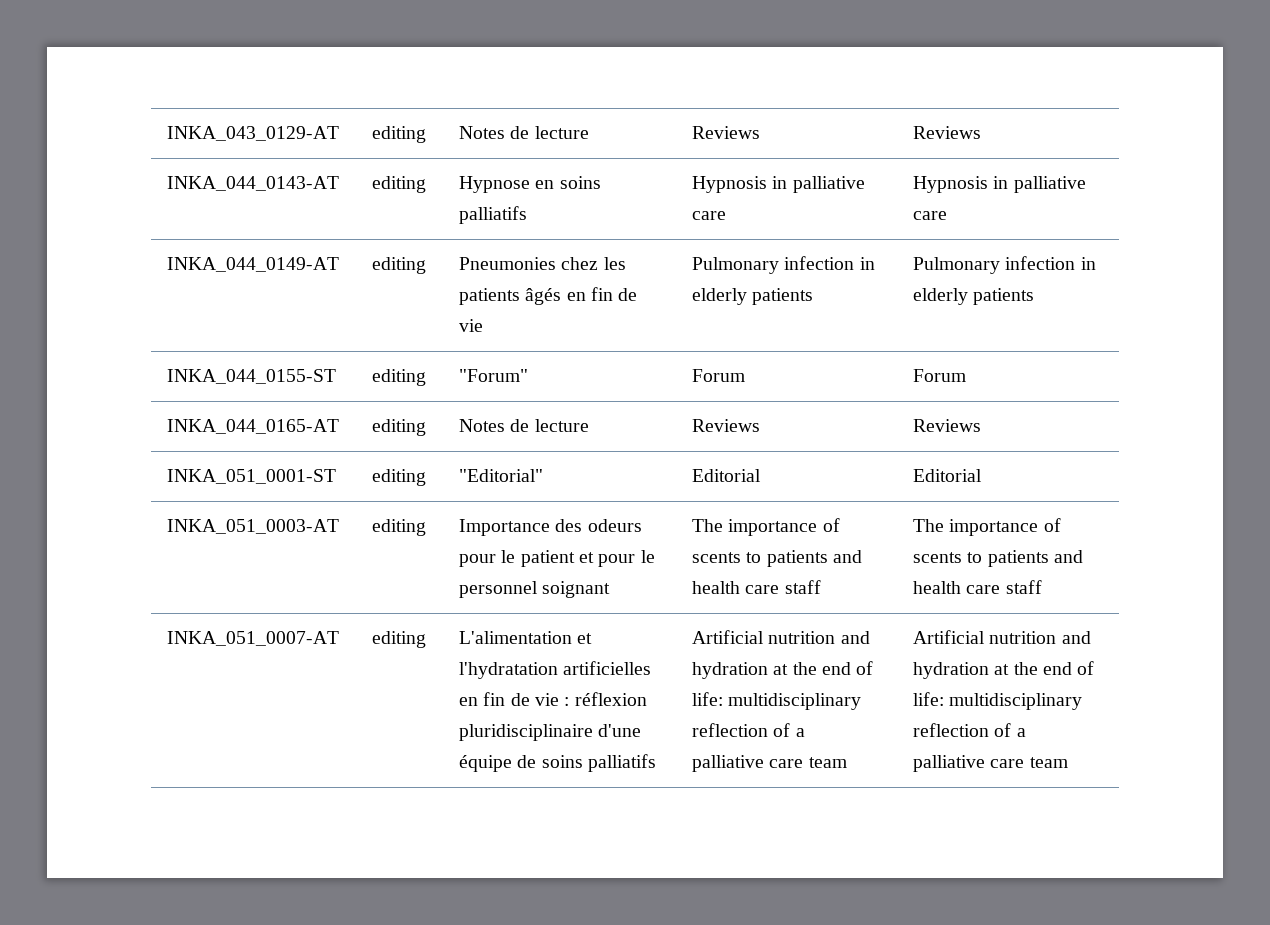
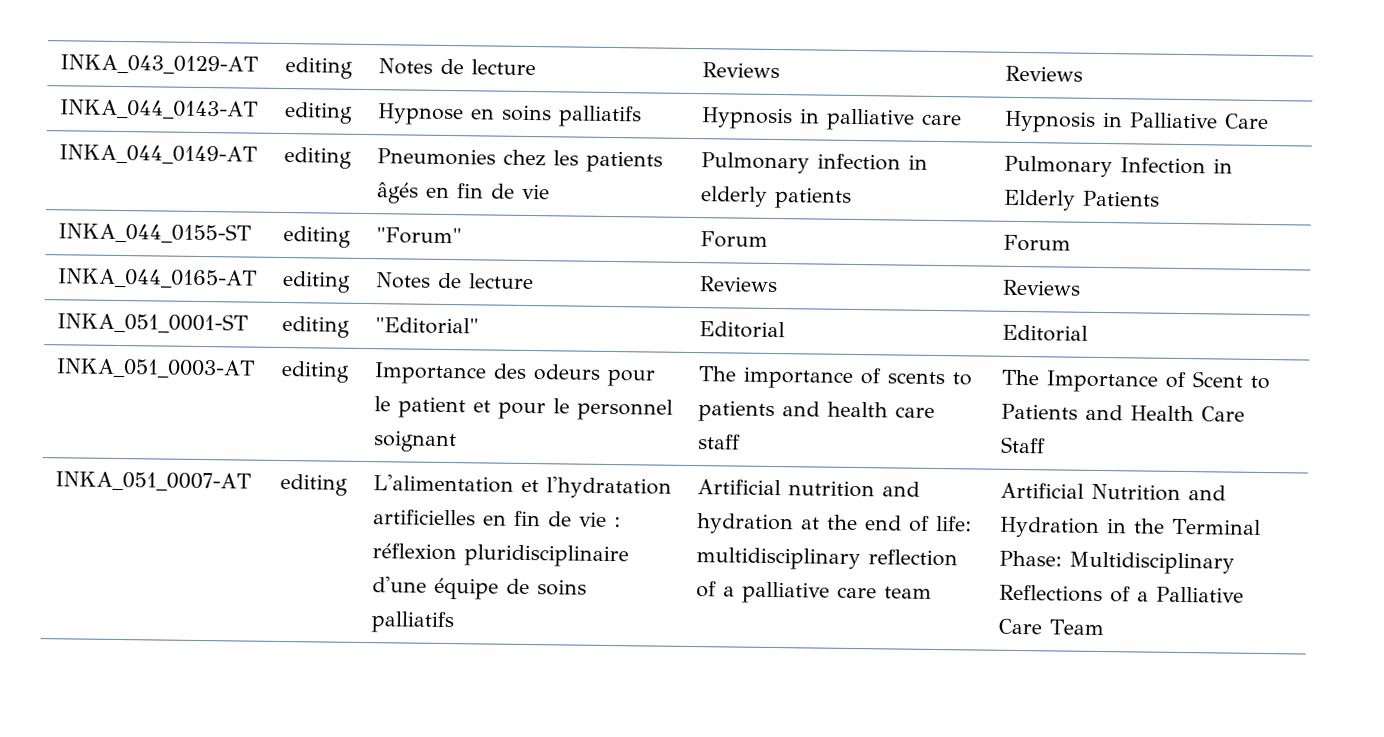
- INKA_044_0143-AT | editing | Hypnose en soins palliatifs | Hypnosis in palliative care | Hypnosis in palliative care
+ INKA_044_0143-AT | editing | Hypnose en soins palliatifs | Hypnosis in palliative care | Hypnosis in Palliative Care
- INKA_044_0149-AT | editing | Pneumonies chez les patients âgés en fin de vie | Pulmonary infection in elderly patients | Pulmonary infection in elderly patients
+ INKA_044_0149-AT | editing | Pneumonies chez les patients âgés en fin de vie | Pulmonary infection in elderly patients | Pulmonary Infection in Elderly Patients
- INKA_051_0003-AT | editing | Importance des odeurs pour le patient et pour le personnel soignant | The importance of scents to patients and health care staff | The importance of scents to patients and health care staff
+ INKA_051_0003-AT | editing | Importance des odeurs pour le patient et pour le personnel soignant | The importance of scents to patients and health care staff | The Importance of Scent to Patients and Health Care Staff
- Artificial nutrition and hydration at the end of life: multidisciplinary reflection of a palliative care team | Artificial nutrition and hydration at the end of life: multidisciplinary reflection of a palliative care team
+ Artificial nutrition and hydration at the end of life: multidisciplinary reflection of a palliative care team | Artificial Nutrition and Hydration in the Terminal Phase: Multidisciplinary Reflections of a Palliative Care Team

